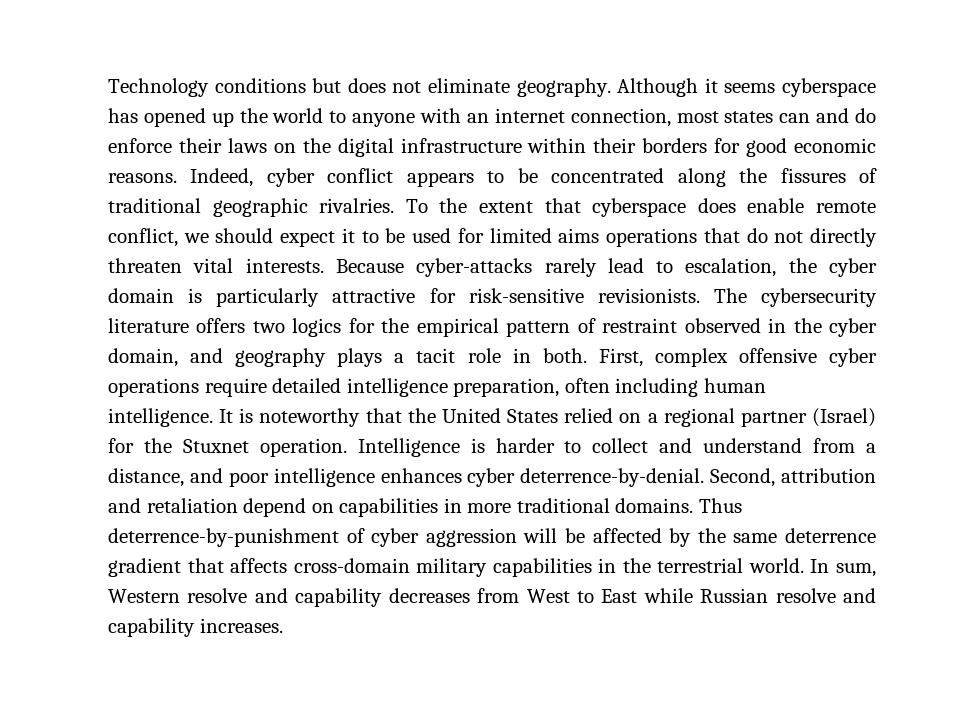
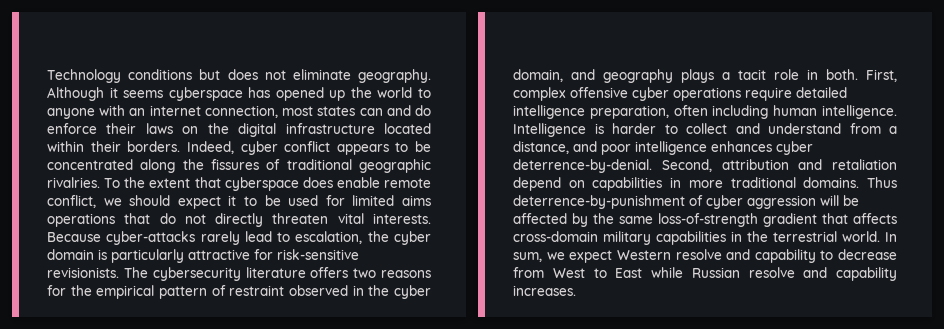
- Although it seems cyberspace has opened up the world to anyone with an internet connection, most states can and do enforce their laws on the digital infrastructure within their borders for good economic reasons.
+ Although it seems cyberspace has opened up the world to anyone with an internet connection, most states can and do enforce their laws on the digital infrastructure located within their borders.
- The cybersecurity literature offers two logics for the empirical pattern of restraint observed in the cyber domain, and geography plays a tacit role in both.
+ The cybersecurity literature offers two reasons for the empirical pattern of restraint observed in the cyber domain, and geography plays a tacit role in both.
- It is noteworthy that the United States relied on a regional partner (Israel) for the Stuxnet operation.
- Thus deterrence-by-punishment of cyber aggression will be affected by the same deterrence gradient that affects cross-domain military capabilities in the terrestrial world.
+ Thus deterrence-by-punishment of cyber aggression will be affected by the same loss-of-strength gradient that affects cross-domain military capabilities in the terrestrial world.
- In sum, Western resolve and capability decreases from West to East while Russian resolve and capability increases.
+ In sum, we expect Western resolve and capability to decrease from West to East while Russian resolve and capability increases.

